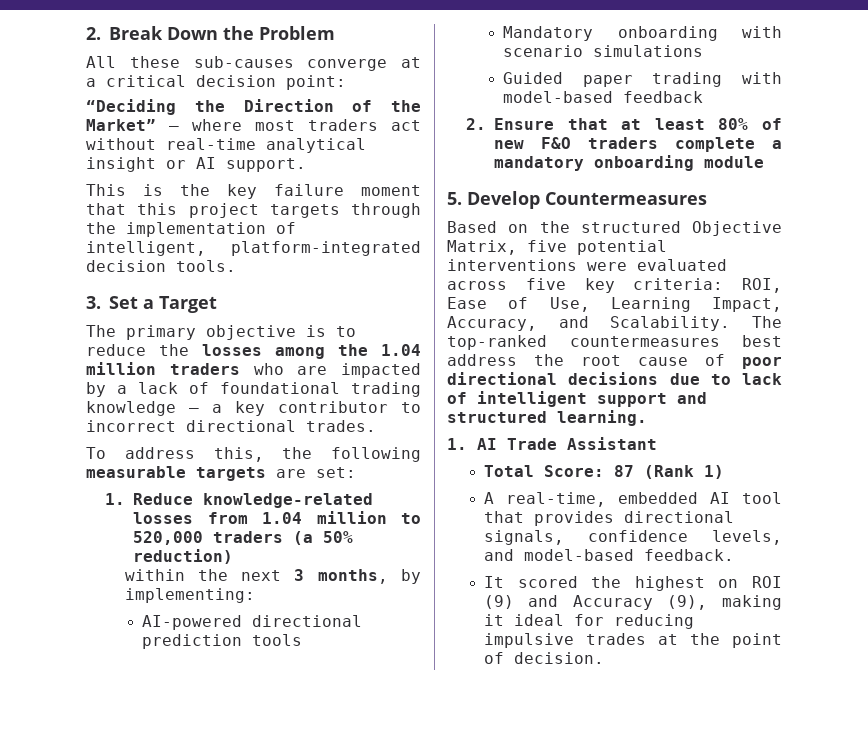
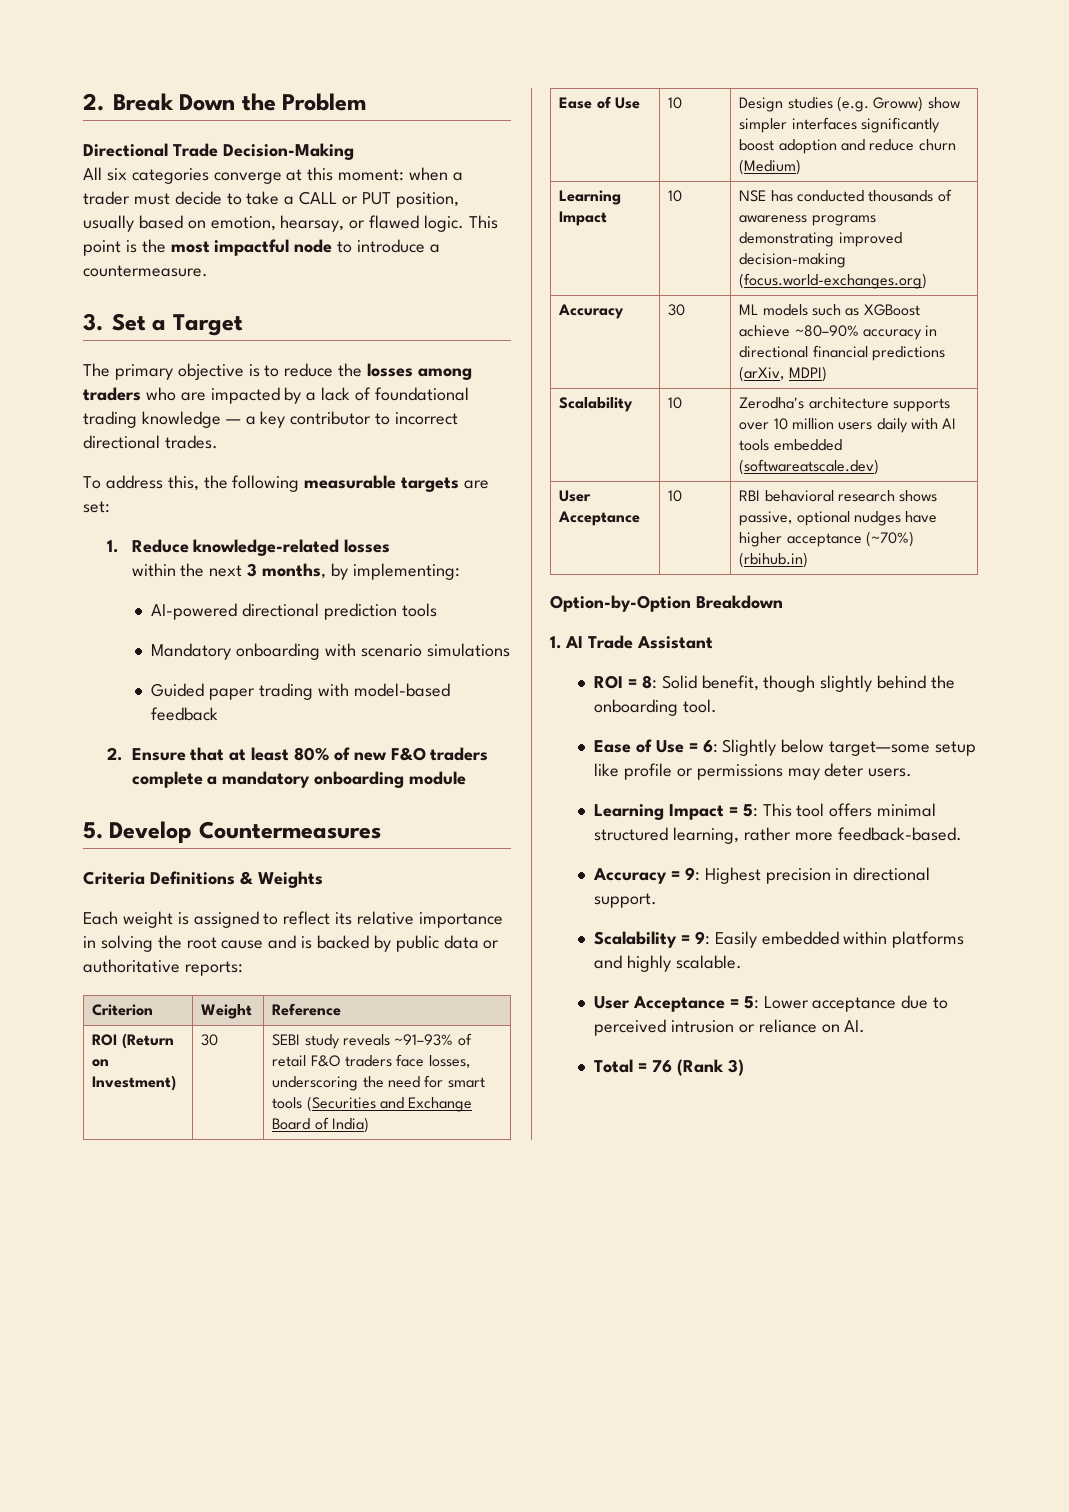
- All these sub-causes converge at a critical decision point:
- “Deciding the Direction of the Market” — where most traders act without real-time analytical insight or AI support.
- This is the key failure moment that this project targets through the implementation of intelligent, platform-integrated decision tools.
+ Directional Trade Decision-Making
+ All six categories converge at this moment: when a trader must decide to take a CALL or PUT position, usually based on emotion, hearsay, or flawed logic. This point is the most impactful node to introduce a countermeasure.
- The primary objective is to reduce the losses among the 1.04 million traders who are impacted by a lack of foundational trading knowledge — a key contributor to incorrect directional trades.
+ The primary objective is to reduce the losses among traders who are impacted by a lack of foundational trading knowledge — a key contributor to incorrect directional trades.
- 1. Reduce knowledge-related losses from 1.04 million to 520,000 traders (a 50% reduction)
+ 1. Reduce knowledge-related losses
- Based on the structured Objective Matrix, five potential interventions were evaluated across five key criteria: ROI, Ease of Use, Learning Impact, Accuracy, and Scalability. The top-ranked countermeasures best address the root cause of poor directional decisions due to lack of intelligent support and structured learning.
+ Criteria Definitions & Weights
+ Each weight is assigned to reflect its relative importance in solving the root cause and is backed by public data or authoritative reports:
+ Criterion | Weight | Reference
+ ROI (Return on Investment) | 30 | SEBI study reveals ~91–93% of retail F&O traders face losses, underscoring the need for smart tools (Securities and Exchange Board of India)
+ Ease of Use | 10 | Design studies (e.g. Groww) show simpler interfaces significantly boost adoption and reduce churn (Medium)
+ Learning Impact | 10 | NSE has conducted thousands of awareness programs demonstrating improved decision-making (focus.world-exchanges.org)
+ Accuracy | 30 | ML models such as XGBoost achieve ~80–90% accuracy in directional financial predictions (arXiv, MDPI)
+ Scalability | 10 | Zerodha's architecture supports over 10 million users daily with AI tools embedded (softwareatscale.dev)
+ User Acceptance | 10 | RBI behavioral research shows passive, optional nudges have higher acceptance (~70%) (rbihub.in)
+ Option-by-Option Breakdown
  1. AI Trade Assistant
- Total Score: 87 (Rank 1)
- A real-time, embedded AI tool that provides directional signals, confidence levels, and model-based feedback.
- It scored the highest on ROI (9) and Accuracy (9), making it ideal for reducing impulsive trades at the point of decision.
+ ROI = 8: Solid benefit, though slightly behind the onboarding tool.
+ Ease of Use = 6: Slightly below target—some setup like profile or permissions may deter users.
+ Learning Impact = 5: This tool offers minimal structured learning, rather more feedback-based.
+ Accuracy = 9: Highest precision in directional support.
+ Scalability = 9: Easily embedded within platforms and highly scalable.
+ User Acceptance = 5: Lower acceptance due to perceived intrusion or reliance on AI.
+ Total = 76 (Rank 3)

